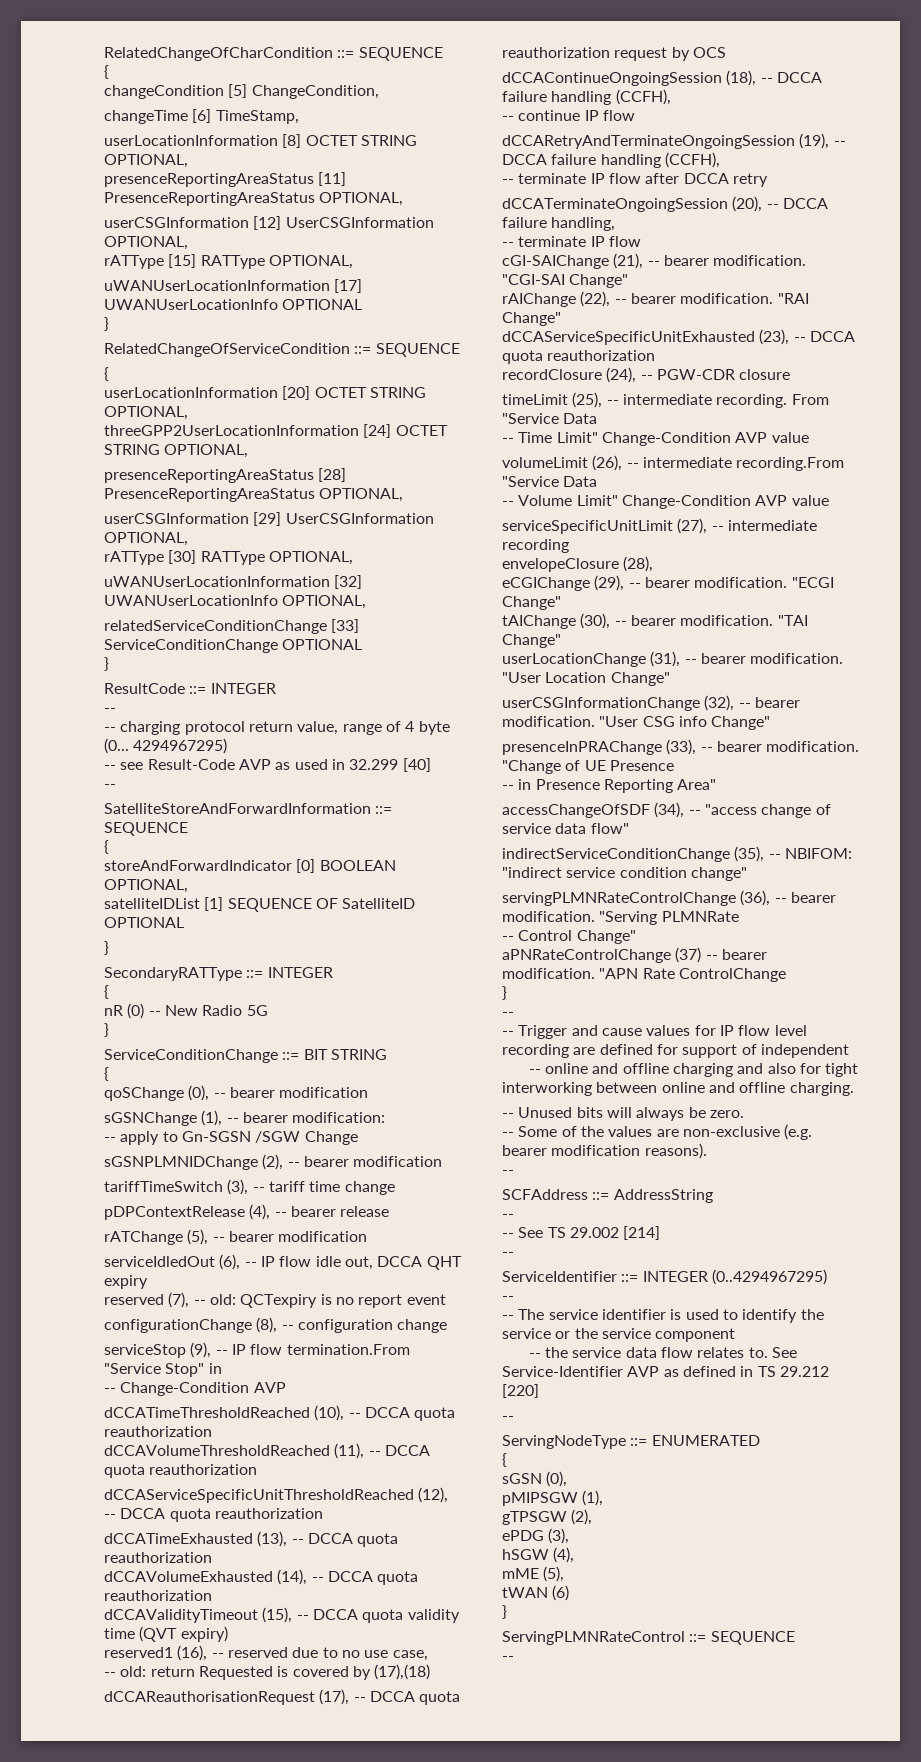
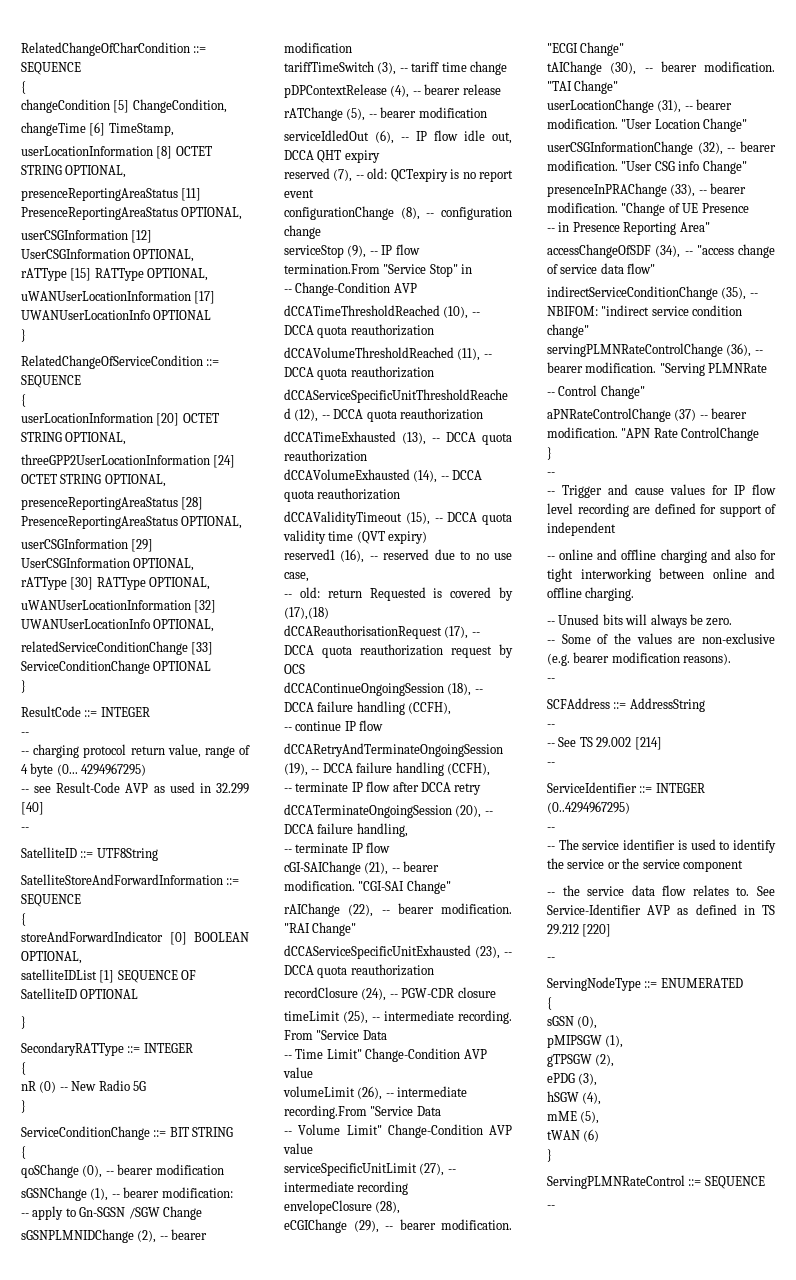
+ SatelliteID ::= UTF8String

